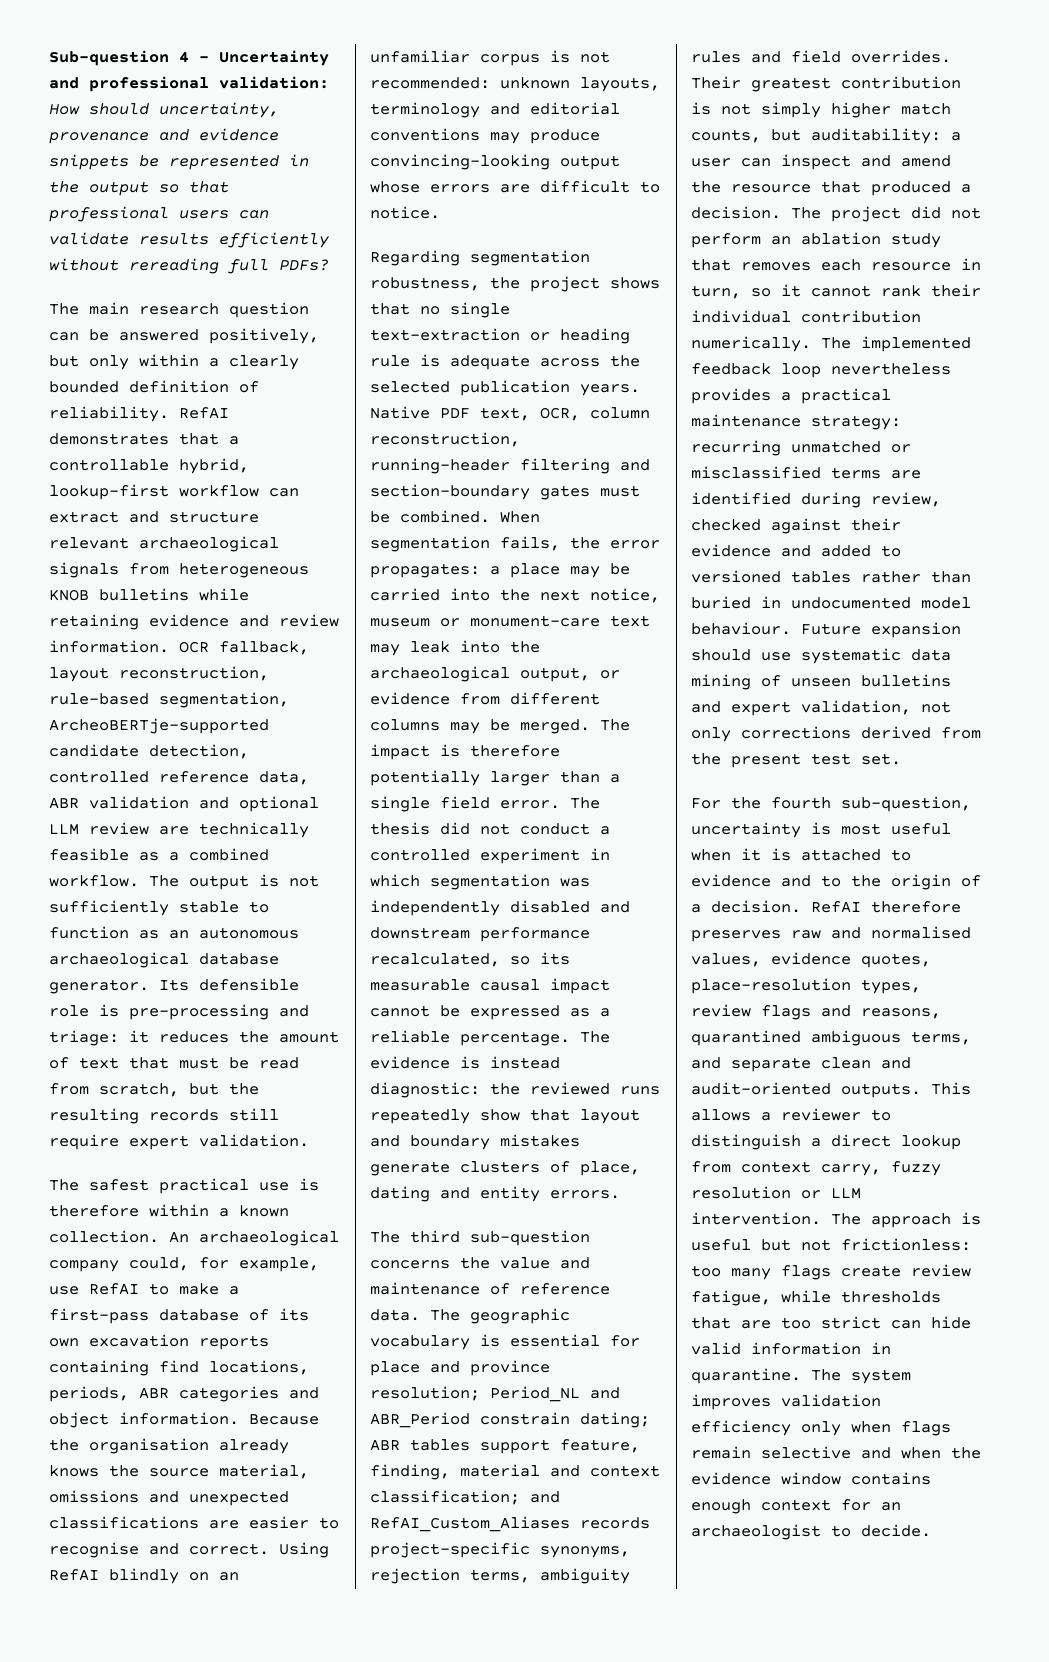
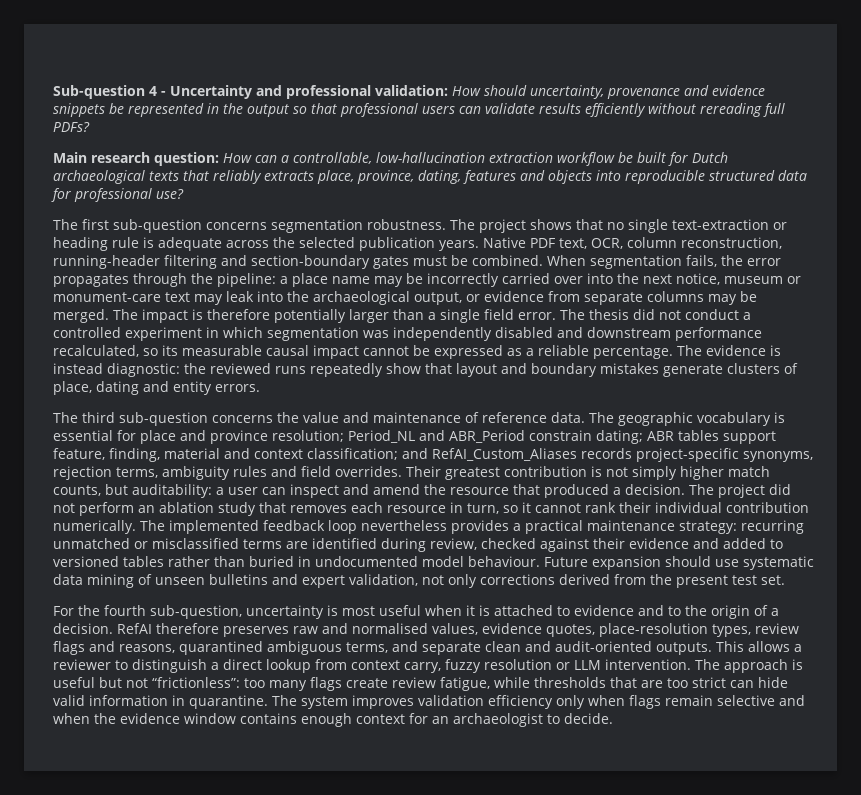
- The main research question can be answered positively, but only within a clearly bounded definition of reliability. RefAI demonstrates that a controllable hybrid, lookup-first workflow can extract and structure relevant archaeological signals from heterogeneous KNOB bulletins while retaining evidence and review information. OCR fallback, layout reconstruction, rule-based segmentation, ArcheoBERTje-supported candidate detection, controlled reference data, ABR validation and optional LLM review are technically feasible as a combined workflow. The output is not sufficiently stable to function as an autonomous archaeological database generator. Its defensible role is pre-processing and triage: it reduces the amount of text that must be read from scratch, but the resulting records still require expert validation.
- The safest practical use is therefore within a known collection. An archaeological company could, for example, use RefAI to make a first-pass database of its own excavation reports containing find locations, periods, ABR categories and object information. Because the organisation already knows the source material, omissions and unexpected classifications are easier to recognise and correct. Using RefAI blindly on an unfamiliar corpus is not recommended: unknown layouts, terminology and editorial conventions may produce convincing-looking output whose errors are difficult to notice.
- Regarding segmentation robustness, the project shows that no single text-extraction or heading rule is adequate across the selected publication years.
+ Main research question: How can a controllable, low-hallucination extraction workflow be built for Dutch archaeological texts that reliably extracts place, province, dating, features and objects into reproducible structured data for professional use?
+ The first sub-question concerns segmentation robustness. The project shows that no single text-extraction or heading rule is adequate across the selected publication years.
- When segmentation fails, the error propagates: a place may be carried into the next notice, museum or monument-care text may leak into the archaeological output, or evidence from different columns may be merged.
+ When segmentation fails, the error propagates through the pipeline: a place name may be incorrectly carried over into the next notice, museum or monument-care text may leak into the archaeological output, or evidence from separate columns may be merged.
- The approach is useful but not frictionless: too many flags create review fatigue, while thresholds that are too strict can hide valid information in quarantine.
+ The approach is useful but not “frictionless”: too many flags create review fatigue, while thresholds that are too strict can hide valid information in quarantine.

